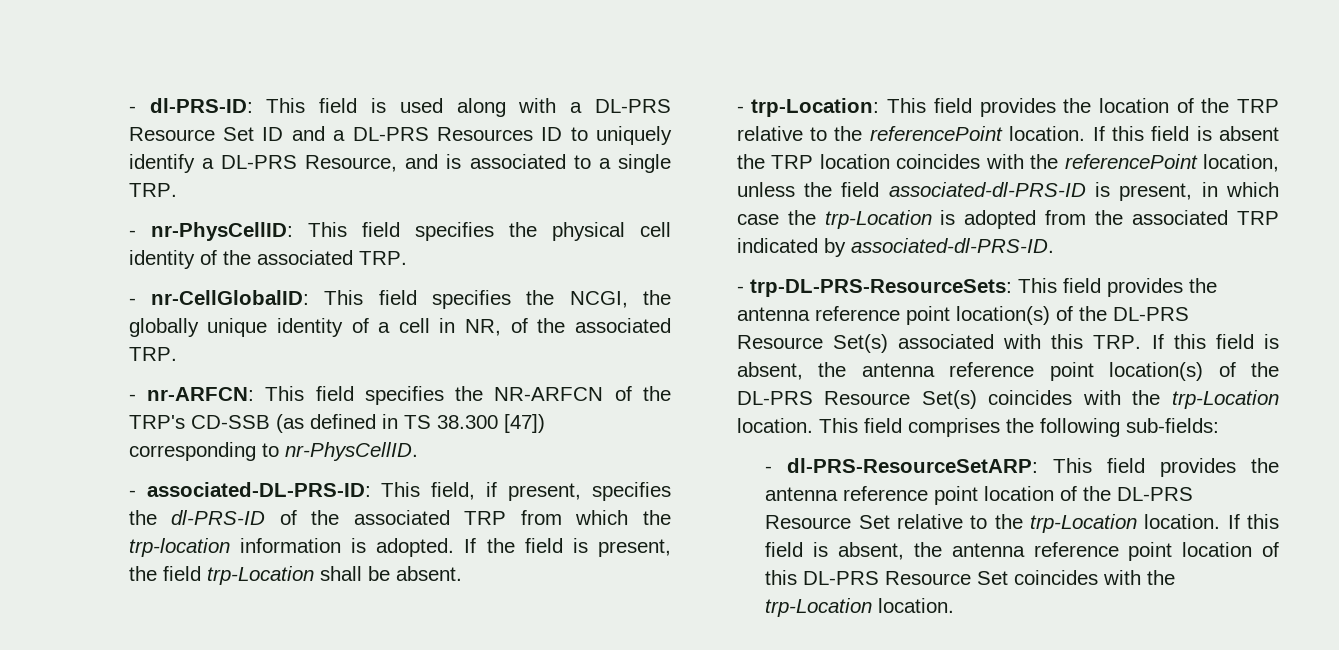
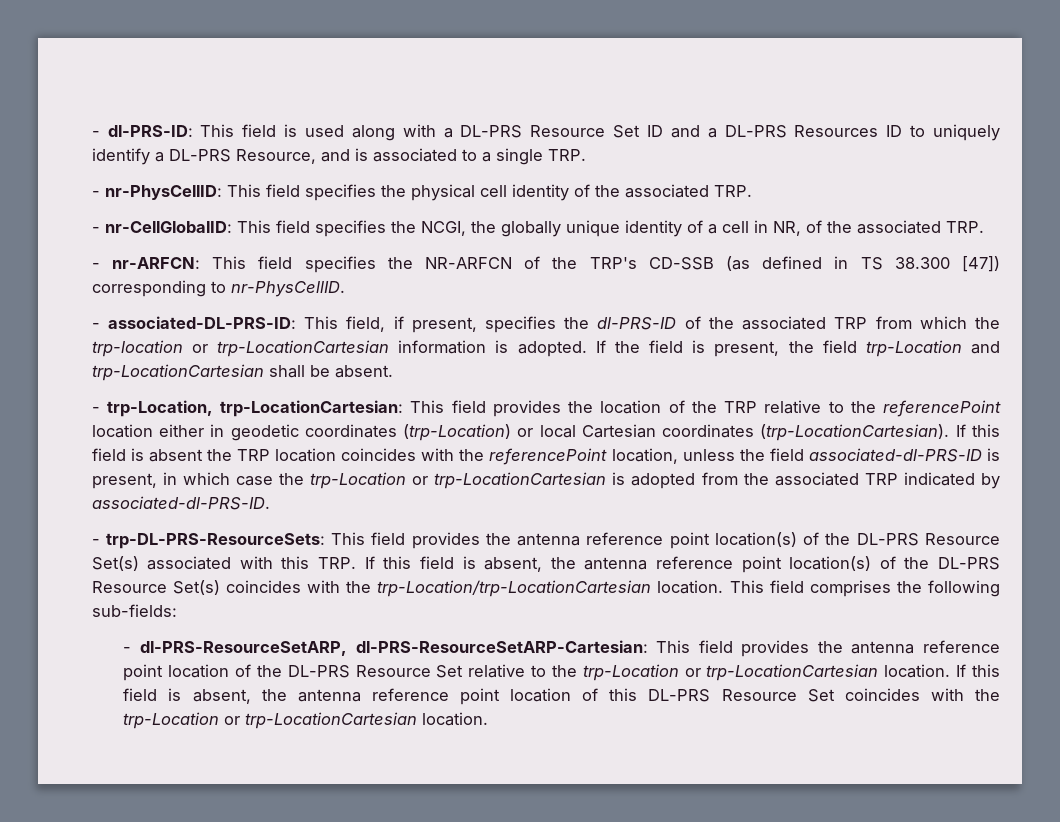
- - associated-DL-PRS-ID: This field, if present, specifies the dl-PRS-ID of the associated TRP from which the trp-location information is adopted.
+ - associated-DL-PRS-ID: This field, if present, specifies the dl-PRS-ID of the associated TRP from which the trp-location or trp-LocationCartesian information is adopted.
- If the field is present, the field trp-Location shall be absent.
+ If the field is present, the field trp-Location and trp-LocationCartesian shall be absent.
- - trp-Location: This field provides the location of the TRP relative to the referencePoint location.
+ - trp-Location, trp-LocationCartesian: This field provides the location of the TRP relative to the referencePoint location either in geodetic coordinates (trp-Location) or local Cartesian coordinates (trp-LocationCartesian).
- If this field is absent the TRP location coincides with the referencePoint location, unless the field associated-dl-PRS-ID is present, in which case the trp-Location is adopted from the associated TRP indicated by associated-dl-PRS-ID.
+ If this field is absent the TRP location coincides with the referencePoint location, unless the field associated-dl-PRS-ID is present, in which case the trp-Location or trp-LocationCartesian is adopted from the associated TRP indicated by associated-dl-PRS-ID.
- - trp-DL-PRS-ResourceSets: This field provides the antenna reference point location(s) of the DL-PRS Resource Set(s) associated with this TRP. If this field is absent, the antenna reference point location(s) of the DL-PRS Resource Set(s) coincides with the trp-Location location.
+ - trp-DL-PRS-ResourceSets: This field provides the antenna reference point location(s) of the DL-PRS Resource Set(s) associated with this TRP. If this field is absent, the antenna reference point location(s) of the DL-PRS Resource Set(s) coincides with the trp-Location/trp-LocationCartesian location.
- - dl-PRS-ResourceSetARP: This field provides the antenna reference point location of the DL-PRS Resource Set relative to the trp-Location location.
+ - dl-PRS-ResourceSetARP, dl-PRS-ResourceSetARP-Cartesian: This field provides the antenna reference point location of the DL-PRS Resource Set relative to the trp-Location or trp-LocationCartesian location.
- If this field is absent, the antenna reference point location of this DL-PRS Resource Set coincides with the trp-Location location.
+ If this field is absent, the antenna reference point location of this DL-PRS Resource Set coincides with the trp-Location or trp-LocationCartesian location.

